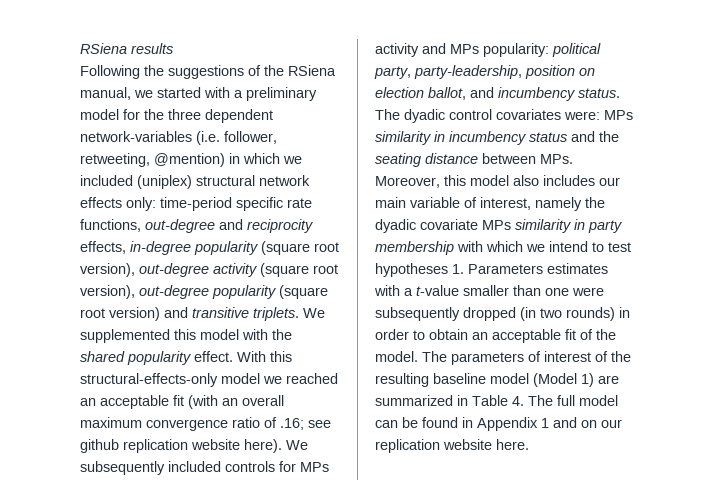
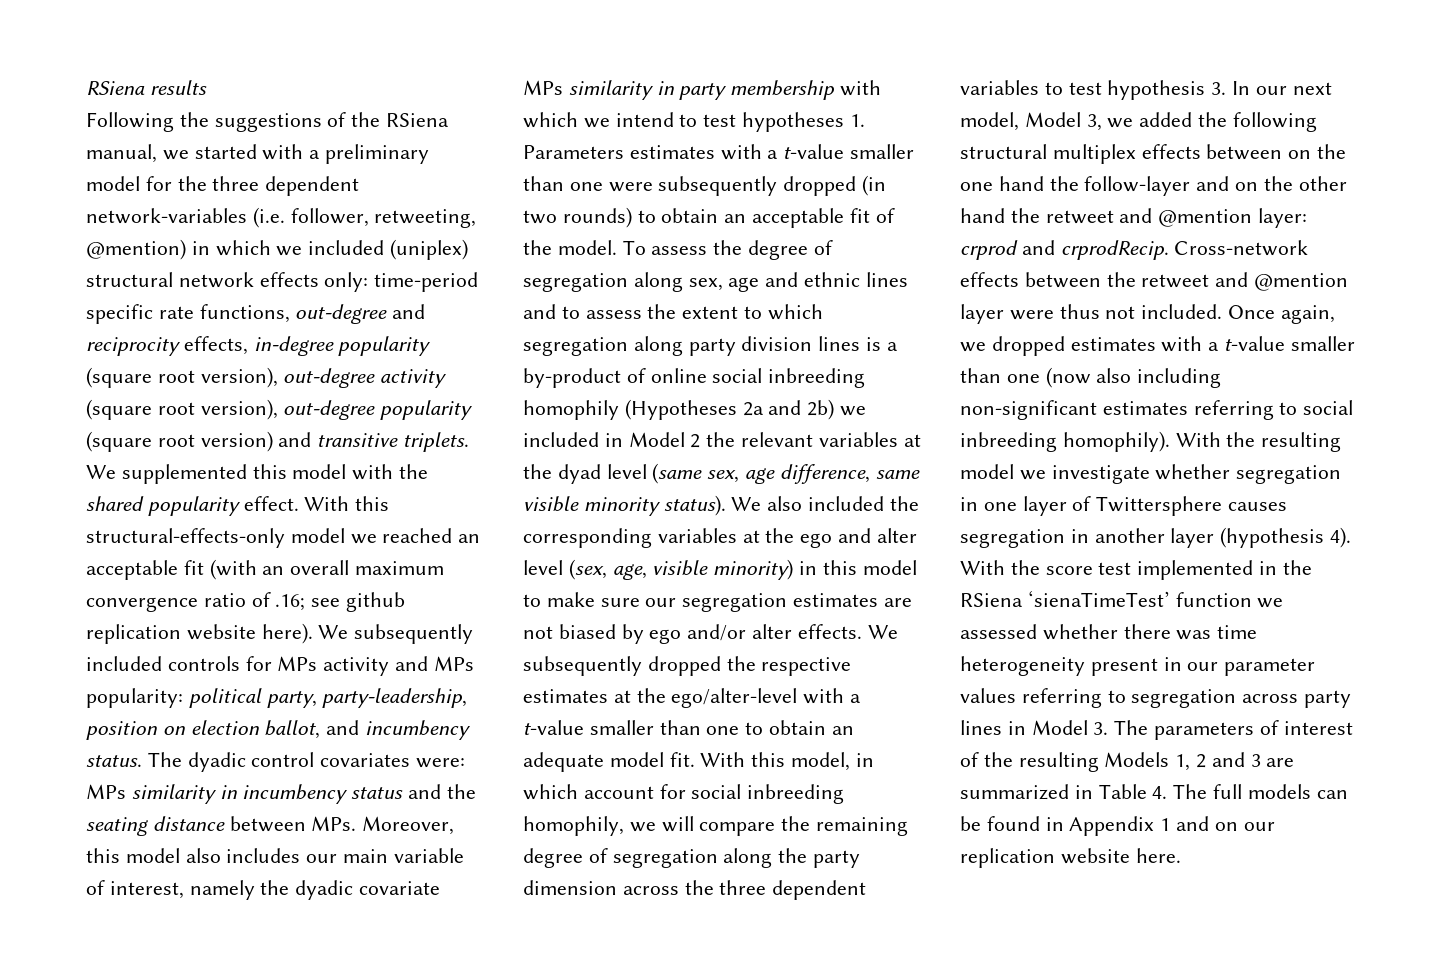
- MPs similarity in incumbency status and the seating distance between MPs. Moreover, this model also includes our main variable of interest, namely the dyadic covariate MPs similarity in party membership with which we intend to test hypotheses 1. Parameters estimates with a t-value smaller than one were subsequently dropped (in two rounds) in order to obtain an acceptable fit of the model.
+ MPs similarity in incumbency status and the seating distance between MPs. Moreover, this model also includes our main variable of interest, namely the dyadic covariate MPs similarity in party membership with which we intend to test hypotheses 1. Parameters estimates with a t-value smaller than one were subsequently dropped (in two rounds) to obtain an acceptable fit of the model.
- The parameters of interest of the resulting baseline model (Model 1) are summarized in Table 4. The full model can be found in Appendix 1 and on our replication website here.
+ To assess the degree of segregation along sex, age and ethnic lines and to assess the extent to which segregation along party division lines is a by-product of online social inbreeding homophily (Hypotheses 2a and 2b) we included in Model 2 the relevant variables at the dyad level (same sex, age difference, same visible minority status). We also included the corresponding variables at the ego and alter level (sex, age, visible minority) in this model to make sure our segregation estimates are not biased by ego and/or alter effects. We subsequently dropped the respective estimates at the ego/alter-level with a t-value smaller than one to obtain an adequate model fit. With this model, in which account for social inbreeding homophily, we will compare the remaining degree of segregation along the party dimension across the three dependent variables to test hypothesis 3. In our next model, Model 3, we added the following structural multiplex effects between on the one hand the follow-layer and on the other hand the retweet and @mention layer: crprod and crprodRecip. Cross-network effects between the retweet and @mention layer were thus not included. Once again, we dropped estimates with a t-value smaller than one (now also including non-significant estimates referring to social inbreeding homophily). With the resulting model we investigate whether segregation in one layer of Twittersphere causes segregation in another layer (hypothesis 4). With the score test implemented in the RSiena ‘sienaTimeTest’ function we assessed whether there was time heterogeneity present in our parameter values referring to segregation across party lines in Model 3. The parameters of interest of the resulting Models 1, 2 and 3 are summarized in Table 4. The full models can be found in Appendix 1 and on our replication website here.

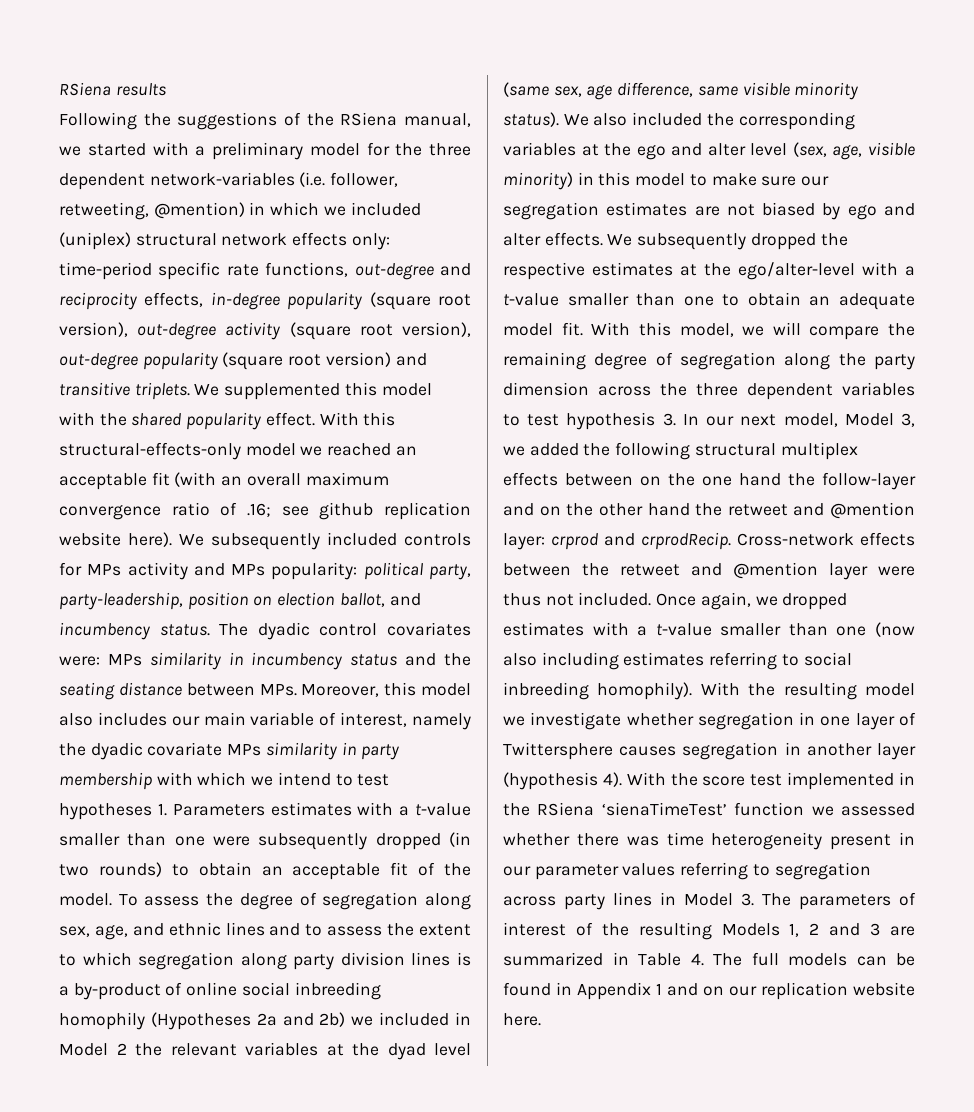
- To assess the degree of segregation along sex, age and ethnic lines and to assess the extent to which segregation along party division lines is a by-product of online social inbreeding homophily (Hypotheses 2a and 2b) we included in Model 2 the relevant variables at the dyad level (same sex, age difference, same visible minority status).
+ To assess the degree of segregation along sex, age, and ethnic lines and to assess the extent to which segregation along party division lines is a by-product of online social inbreeding homophily (Hypotheses 2a and 2b) we included in Model 2 the relevant variables at the dyad level (same sex, age difference, same visible minority status).
- We also included the corresponding variables at the ego and alter level (sex, age, visible minority) in this model to make sure our segregation estimates are not biased by ego and/or alter effects.
+ We also included the corresponding variables at the ego and alter level (sex, age, visible minority) in this model to make sure our segregation estimates are not biased by ego and alter effects.
- With this model, in which account for social inbreeding homophily, we will compare the remaining degree of segregation along the party dimension across the three dependent variables to test hypothesis 3. In our next model, Model 3, we added the following structural multiplex effects between on the one hand the follow-layer and on the other hand the retweet and @mention layer: crprod and crprodRecip.
+ With this model, we will compare the remaining degree of segregation along the party dimension across the three dependent variables to test hypothesis 3. In our next model, Model 3, we added the following structural multiplex effects between on the one hand the follow-layer and on the other hand the retweet and @mention layer: crprod and crprodRecip.
- Once again, we dropped estimates with a t-value smaller than one (now also including non-significant estimates referring to social inbreeding homophily).
+ Once again, we dropped estimates with a t-value smaller than one (now also including estimates referring to social inbreeding homophily).

